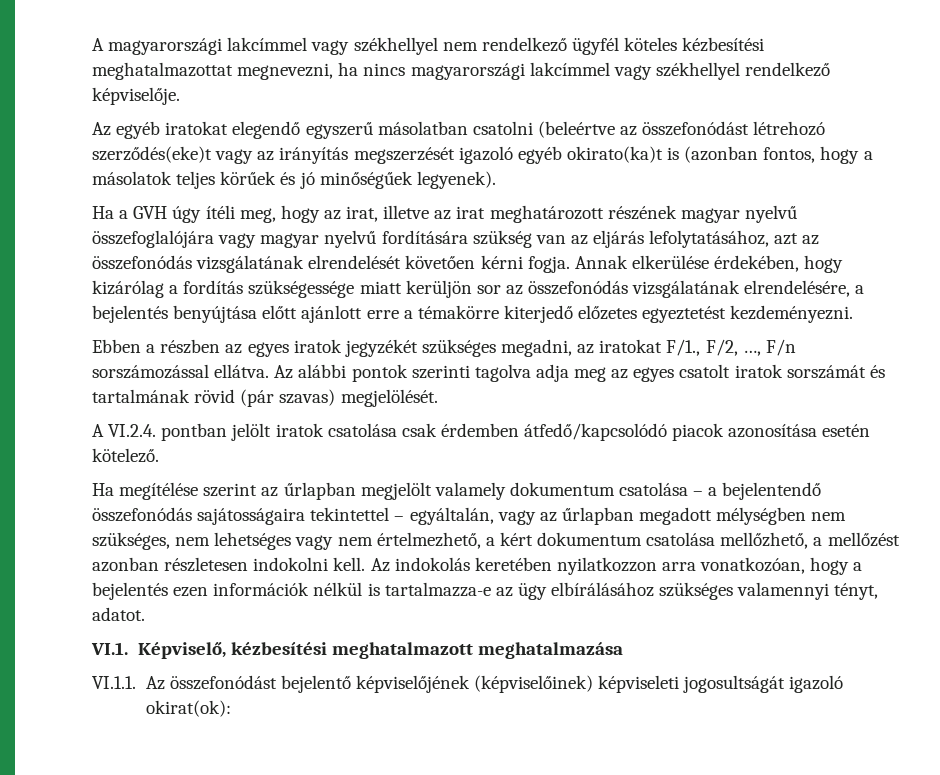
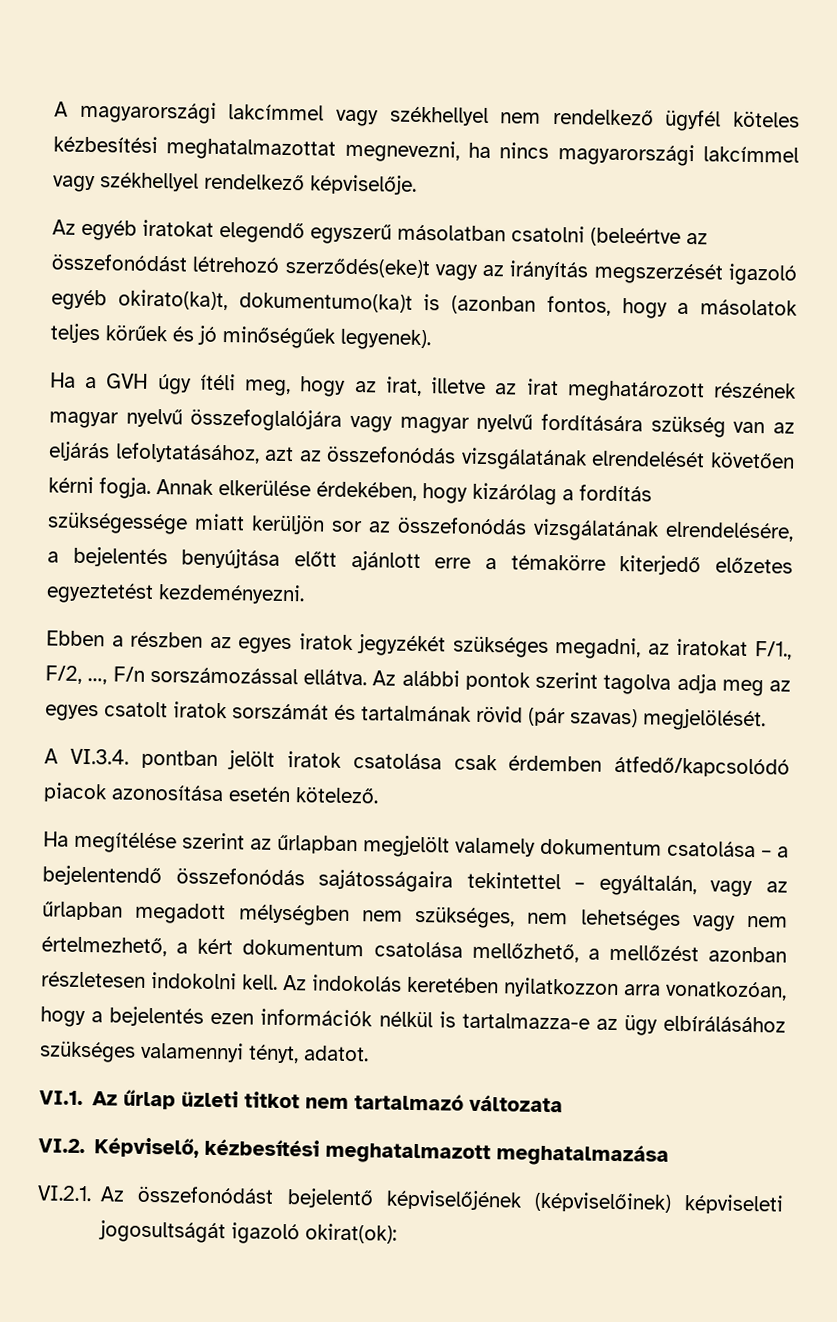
- Az egyéb iratokat elegendő egyszerű másolatban csatolni (beleértve az összefonódást létrehozó szerződés(eke)t vagy az irányítás megszerzését igazoló egyéb okirato(ka)t is (azonban fontos, hogy a másolatok teljes körűek és jó minőségűek legyenek).
+ Az egyéb iratokat elegendő egyszerű másolatban csatolni (beleértve az összefonódást létrehozó szerződés(eke)t vagy az irányítás megszerzését igazoló egyéb okirato(ka)t, dokumentumo(ka)t is (azonban fontos, hogy a másolatok teljes körűek és jó minőségűek legyenek).
- Az alábbi pontok szerinti tagolva adja meg az egyes csatolt iratok sorszámát és tartalmának rövid (pár szavas) megjelölését.
+ Az alábbi pontok szerint tagolva adja meg az egyes csatolt iratok sorszámát és tartalmának rövid (pár szavas) megjelölését.
- A VI.2.4. pontban jelölt iratok csatolása csak érdemben átfedő/kapcsolódó piacok azonosítása esetén kötelező.
+ A VI.3.4. pontban jelölt iratok csatolása csak érdemben átfedő/kapcsolódó piacok azonosítása esetén kötelező.
- VI.1. Képviselő, kézbesítési meghatalmazott meghatalmazása
+ VI.1. Az űrlap üzleti titkot nem tartalmazó változata
+ VI.2. Képviselő, kézbesítési meghatalmazott meghatalmazása
- VI.1.1. Az összefonódást bejelentő képviselőjének (képviselőinek) képviseleti jogosultságát igazoló okirat(ok):
+ VI.2.1. Az összefonódást bejelentő képviselőjének (képviselőinek) képviseleti jogosultságát igazoló okirat(ok):

